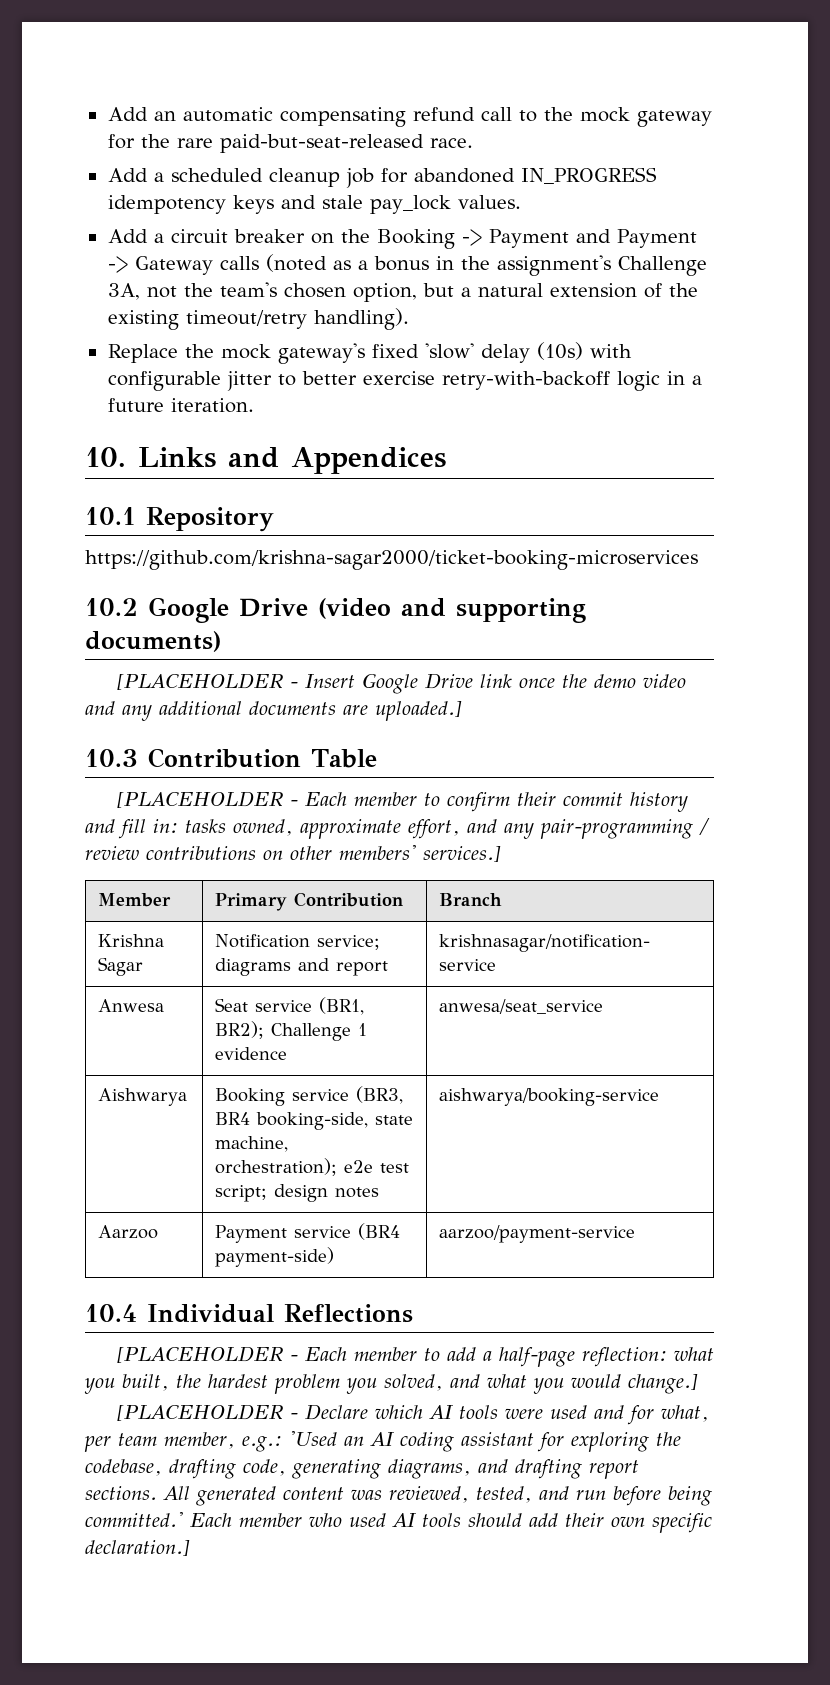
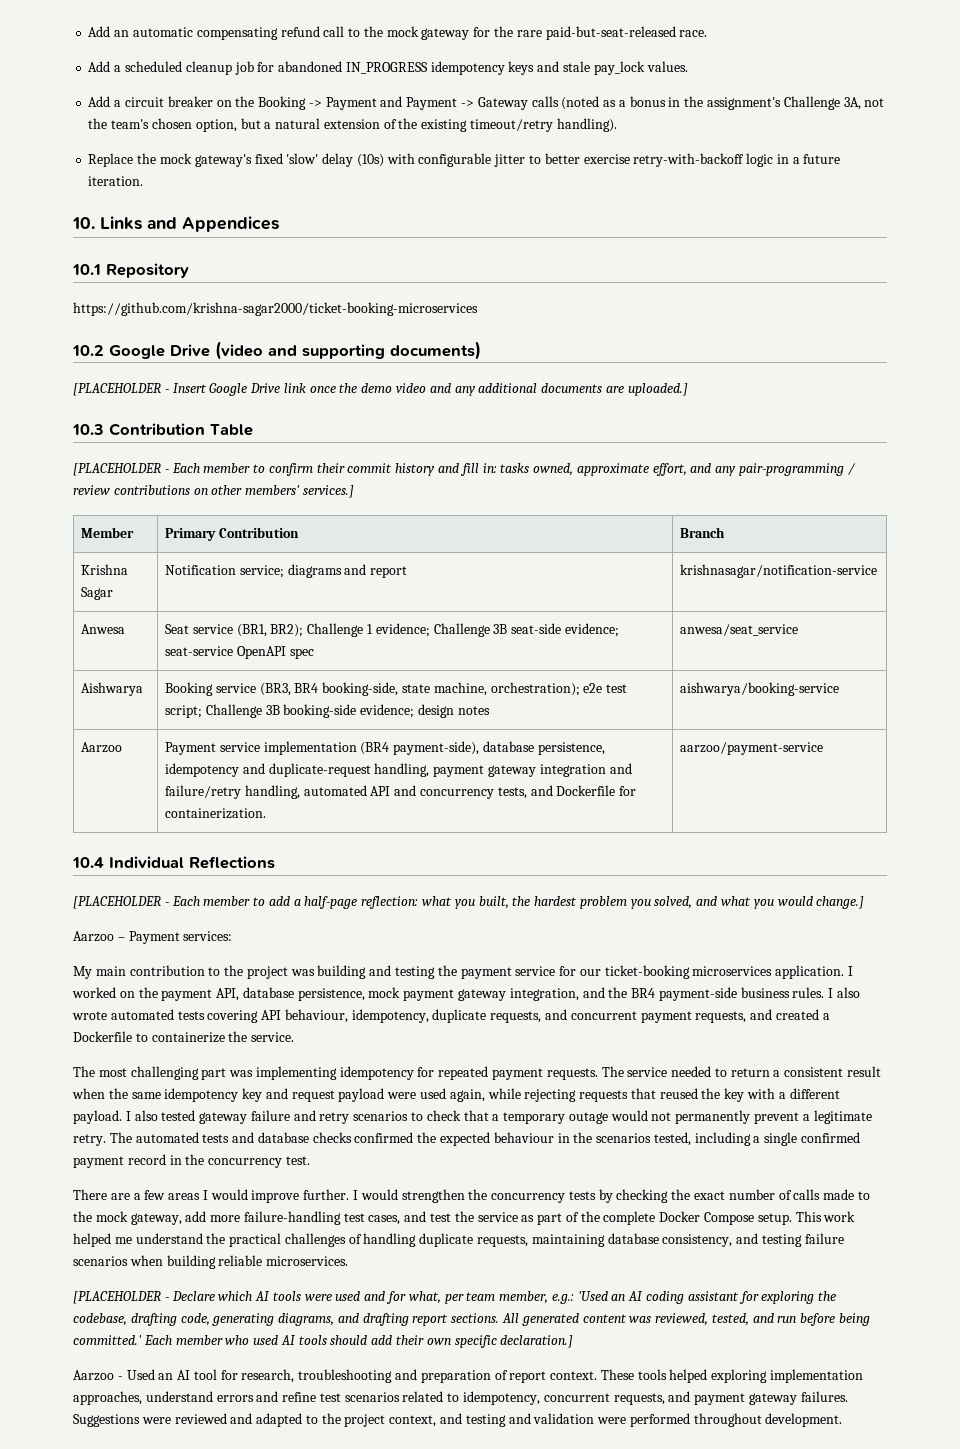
- Anwesa | Seat service (BR1, BR2); Challenge 1 evidence | anwesa/seat_service
+ Anwesa | Seat service (BR1, BR2); Challenge 1 evidence; Challenge 3B seat-side evidence; seat-service OpenAPI spec | anwesa/seat_service
- Aishwarya | Booking service (BR3, BR4 booking-side, state machine, orchestration); e2e test script; design notes | aishwarya/booking-service
+ Aishwarya | Booking service (BR3, BR4 booking-side, state machine, orchestration); e2e test script; Challenge 3B booking-side evidence; design notes | aishwarya/booking-service
- Aarzoo | Payment service (BR4 payment-side) | aarzoo/payment-service
+ Aarzoo | Payment service implementation (BR4 payment-side), database persistence, idempotency and duplicate-request handling, payment gateway integration and failure/retry handling, automated API and concurrency tests, and Dockerfile for containerization. | aarzoo/payment-service
+ Aarzoo – Payment services:
+ My main contribution to the project was building and testing the payment service for our ticket-booking microservices application. I worked on the payment API, database persistence, mock payment gateway integration, and the BR4 payment-side business rules. I also wrote automated tests covering API behaviour, idempotency, duplicate requests, and concurrent payment requests, and created a Dockerfile to containerize the service.
+ The most challenging part was implementing idempotency for repeated payment requests. The service needed to return a consistent result when the same idempotency key and request payload were used again, while rejecting requests that reused the key with a different payload. I also tested gateway failure and retry scenarios to check that a temporary outage would not permanently prevent a legitimate retry. The automated tests and database checks confirmed the expected behaviour in the scenarios tested, including a single confirmed payment record in the concurrency test.
+ There are a few areas I would improve further. I would strengthen the concurrency tests by checking the exact number of calls made to the mock gateway, add more failure-handling test cases, and test the service as part of the complete Docker Compose setup. This work helped me understand the practical challenges of handling duplicate requests, maintaining database consistency, and testing failure scenarios when building reliable microservices.
+ Aarzoo - Used an AI tool for research, troubleshooting and preparation of report context. These tools helped exploring implementation approaches, understand errors and refine test scenarios related to idempotency, concurrent requests, and payment gateway failures. Suggestions were reviewed and adapted to the project context, and testing and validation were performed throughout development.

